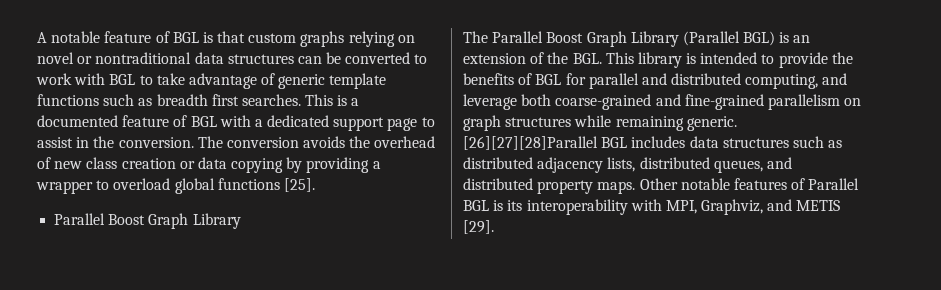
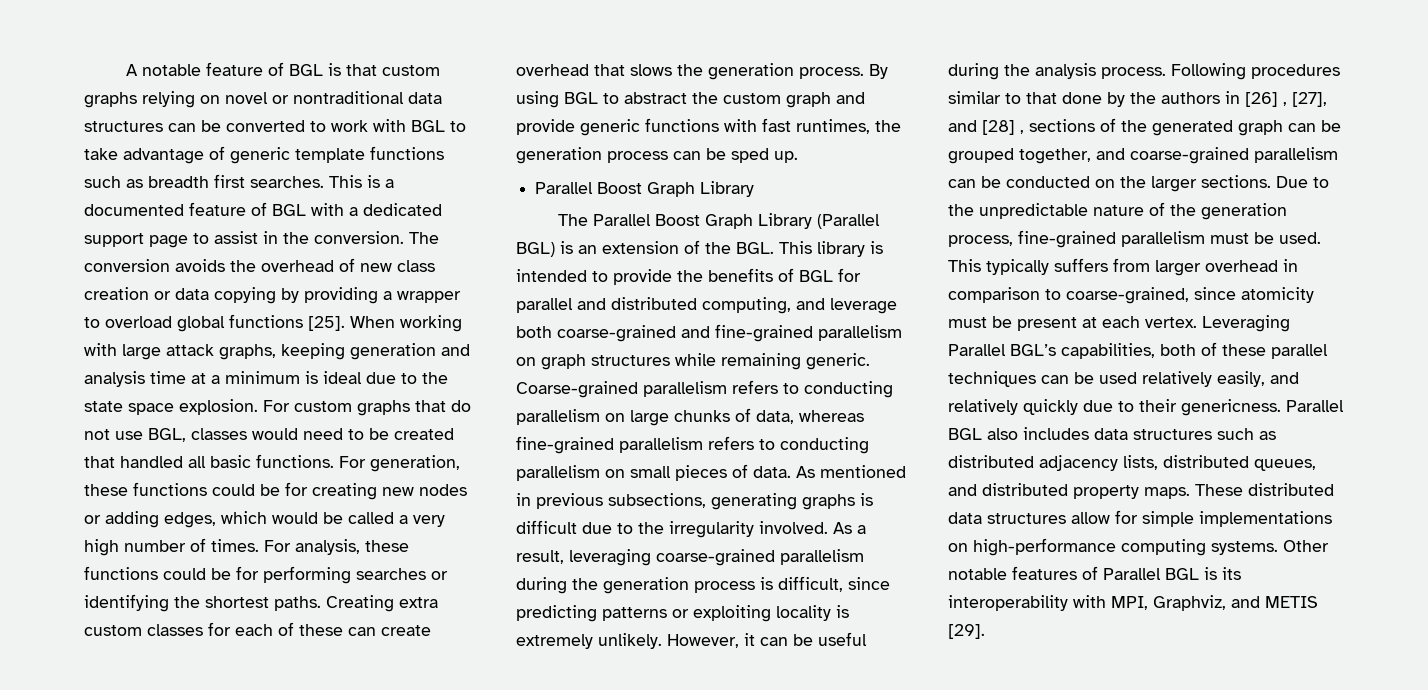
+ When working with large attack graphs, keeping generation and analysis time at a minimum is ideal due to the state space explosion. For custom graphs that do not use BGL, classes would need to be created that handled all basic functions. For generation, these functions could be for creating new nodes or adding edges, which would be called a very high number of times. For analysis, these functions could be for performing searches or identifying the shortest paths. Creating extra custom classes for each of these can create overhead that slows the generation process. By using BGL to abstract the custom graph and provide generic functions with fast runtimes, the generation process can be sped up.
- [26][27][28]Parallel BGL includes data structures such as distributed adjacency lists, distributed queues, and distributed property maps.
+ Coarse-grained parallelism refers to conducting parallelism on large chunks of data, whereas fine-grained parallelism refers to conducting parallelism on small pieces of data. As mentioned in previous subsections, generating graphs is difficult due to the irregularity involved. As a result, leveraging coarse-grained parallelism during the generation process is difficult, since predicting patterns or exploiting locality is extremely unlikely. However, it can be useful during the analysis process. Following procedures similar to that done by the authors in [26] , [27], and [28] , sections of the generated graph can be grouped together, and coarse-grained parallelism can be conducted on the larger sections. Due to the unpredictable nature of the generation process, fine-grained parallelism must be used. This typically suffers from larger overhead in comparison to coarse-grained, since atomicity must be present at each vertex. Leveraging Parallel BGL’s capabilities, both of these parallel techniques can be used relatively easily, and relatively quickly due to their genericness. Parallel BGL also includes data structures such as distributed adjacency lists, distributed queues, and distributed property maps.
+ These distributed data structures allow for simple implementations on high-performance computing systems.

